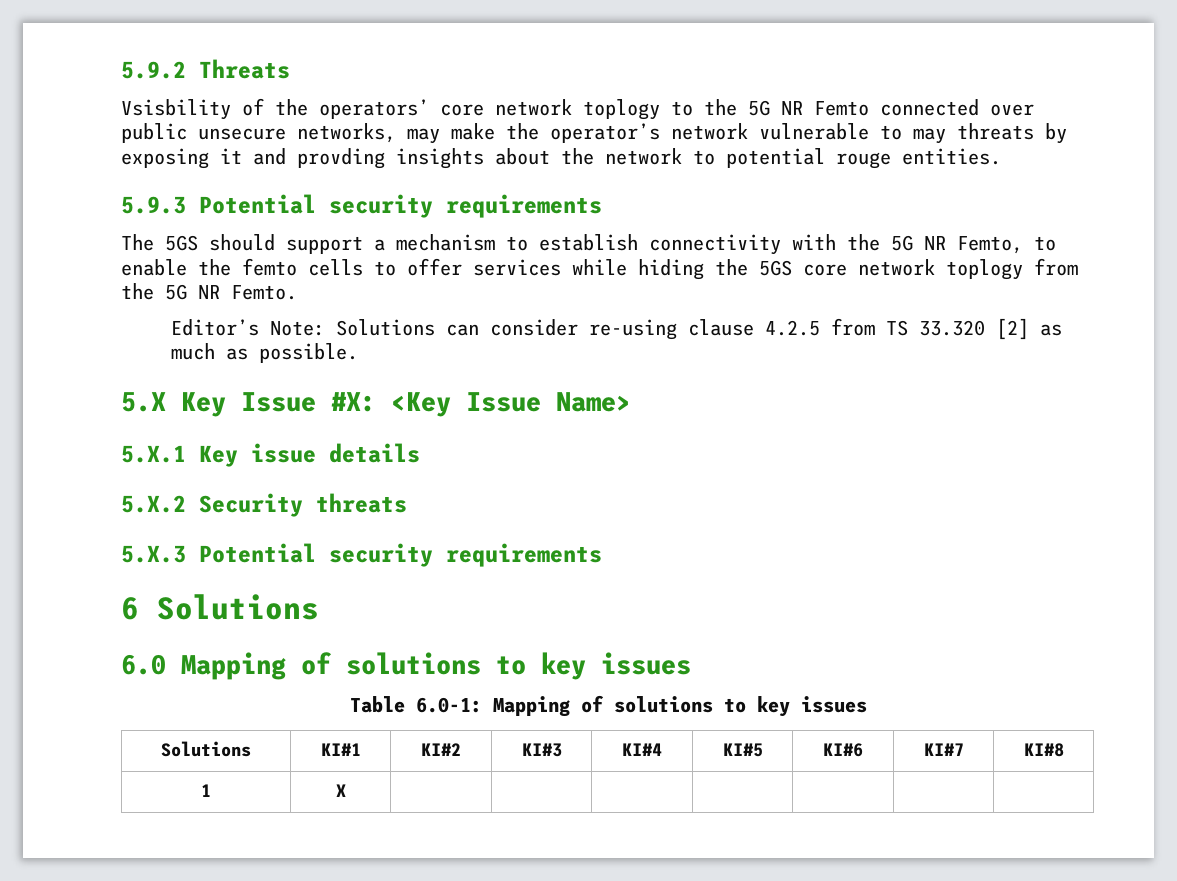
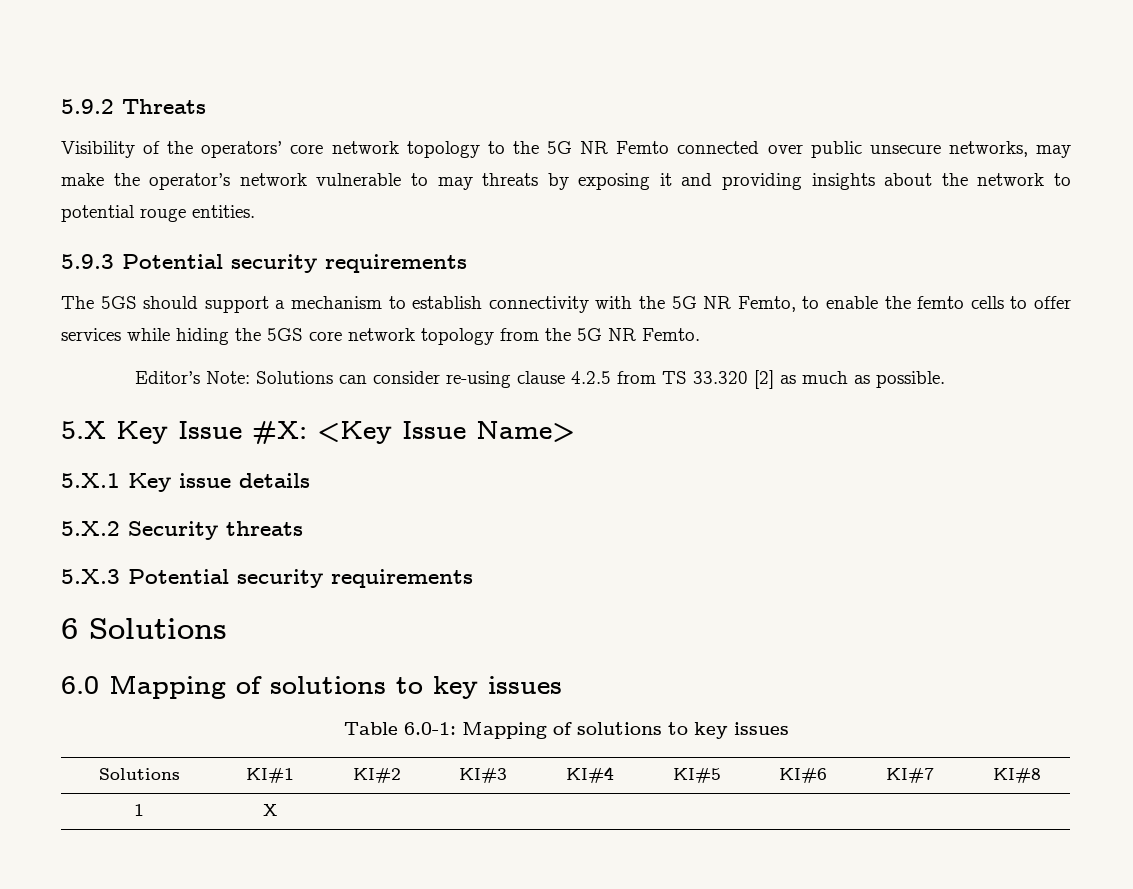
- Vsisbility of the operators’ core network toplogy to the 5G NR Femto connected over public unsecure networks, may make the operator’s network vulnerable to may threats by exposing it and provding insights about the network to potential rouge entities.
+ Visibility of the operators’ core network topology to the 5G NR Femto connected over public unsecure networks, may make the operator’s network vulnerable to may threats by exposing it and providing insights about the network to potential rouge entities.
- The 5GS should support a mechanism to establish connectivity with the 5G NR Femto, to enable the femto cells to offer services while hiding the 5GS core network toplogy from the 5G NR Femto.
+ The 5GS should support a mechanism to establish connectivity with the 5G NR Femto, to enable the femto cells to offer services while hiding the 5GS core network topology from the 5G NR Femto.

